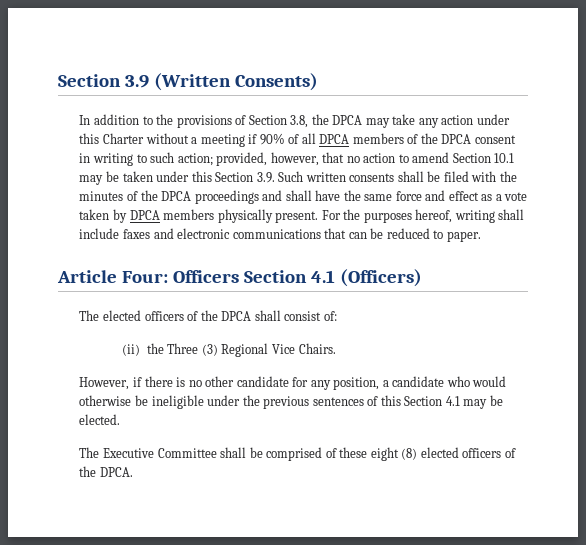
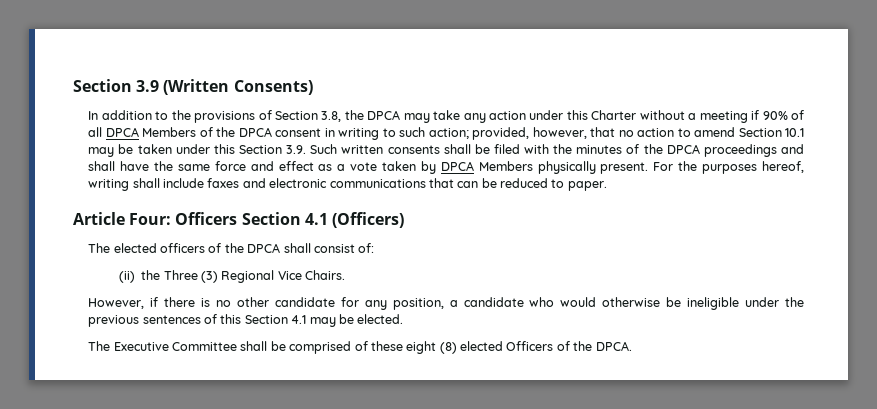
- In addition to the provisions of Section 3.8, the DPCA may take any action under this Charter without a meeting if 90% of all DPCA members of the DPCA consent in writing to such action;
+ In addition to the provisions of Section 3.8, the DPCA may take any action under this Charter without a meeting if 90% of all DPCA Members of the DPCA consent in writing to such action;
- provided, however, that no action to amend Section 10.1 may be taken under this Section 3.9. Such written consents shall be filed with the minutes of the DPCA proceedings and shall have the same force and effect as a vote taken by DPCA members physically present.
+ provided, however, that no action to amend Section 10.1 may be taken under this Section 3.9. Such written consents shall be filed with the minutes of the DPCA proceedings and shall have the same force and effect as a vote taken by DPCA Members physically present.
- The Executive Committee shall be comprised of these eight (8) elected officers of the DPCA.
+ The Executive Committee shall be comprised of these eight (8) elected Officers of the DPCA.

